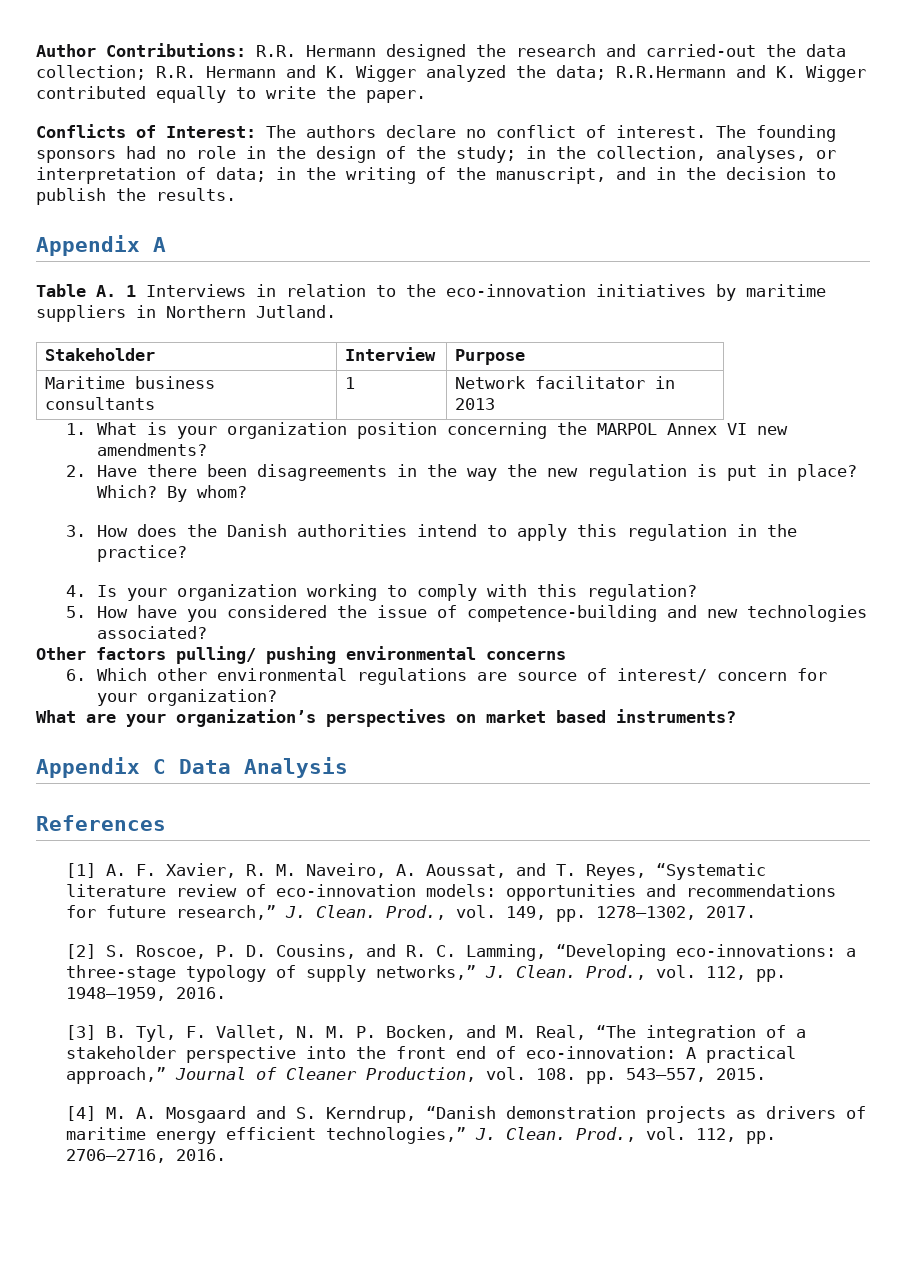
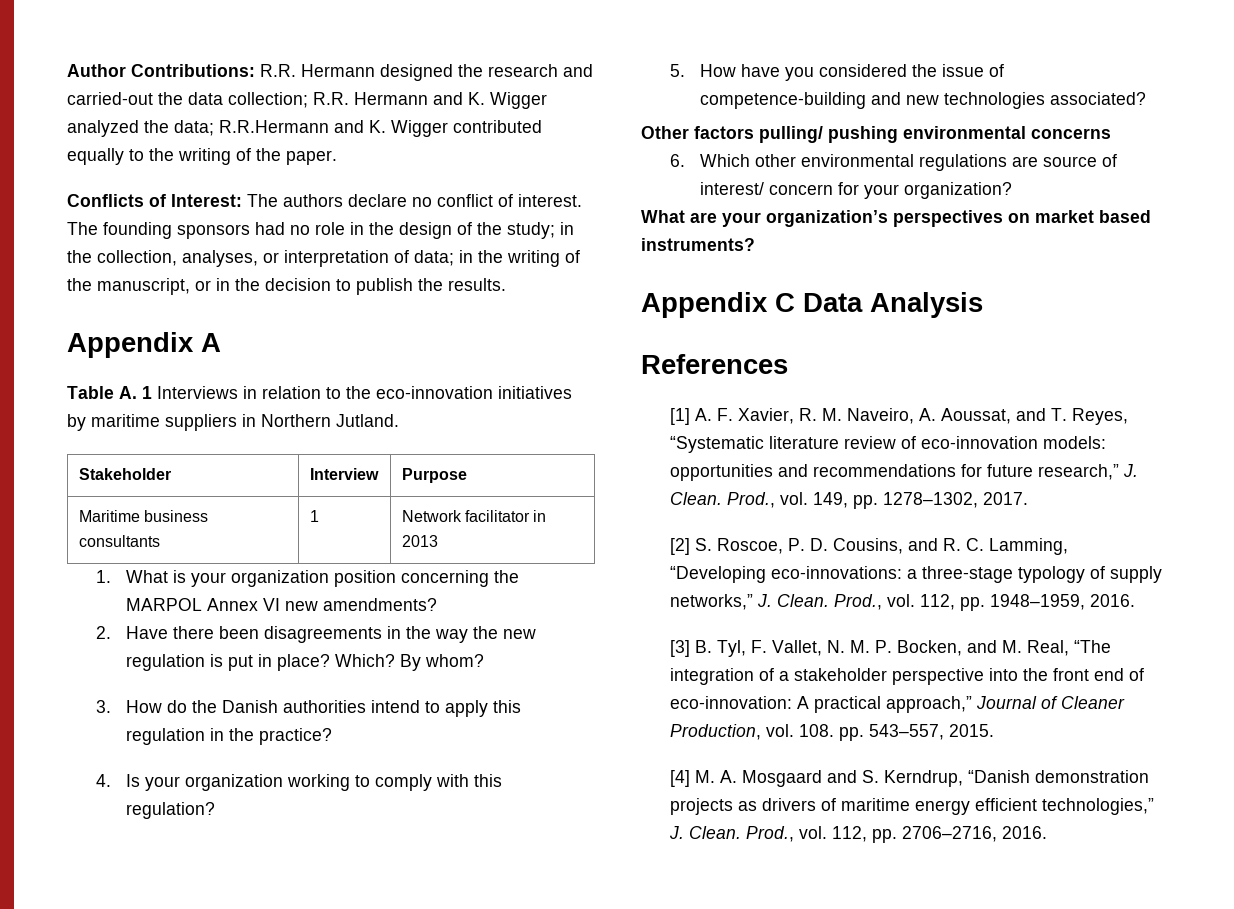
- Author Contributions: R.R. Hermann designed the research and carried-out the data collection; R.R. Hermann and K. Wigger analyzed the data; R.R.Hermann and K. Wigger contributed equally to write the paper.
+ Author Contributions: R.R. Hermann designed the research and carried-out the data collection; R.R. Hermann and K. Wigger analyzed the data; R.R.Hermann and K. Wigger contributed equally to the writing of the paper.
- The founding sponsors had no role in the design of the study; in the collection, analyses, or interpretation of data; in the writing of the manuscript, and in the decision to publish the results.
+ The founding sponsors had no role in the design of the study; in the collection, analyses, or interpretation of data; in the writing of the manuscript, or in the decision to publish the results.
- 3. How does the Danish authorities intend to apply this regulation in the practice?
+ 3. How do the Danish authorities intend to apply this regulation in the practice?

